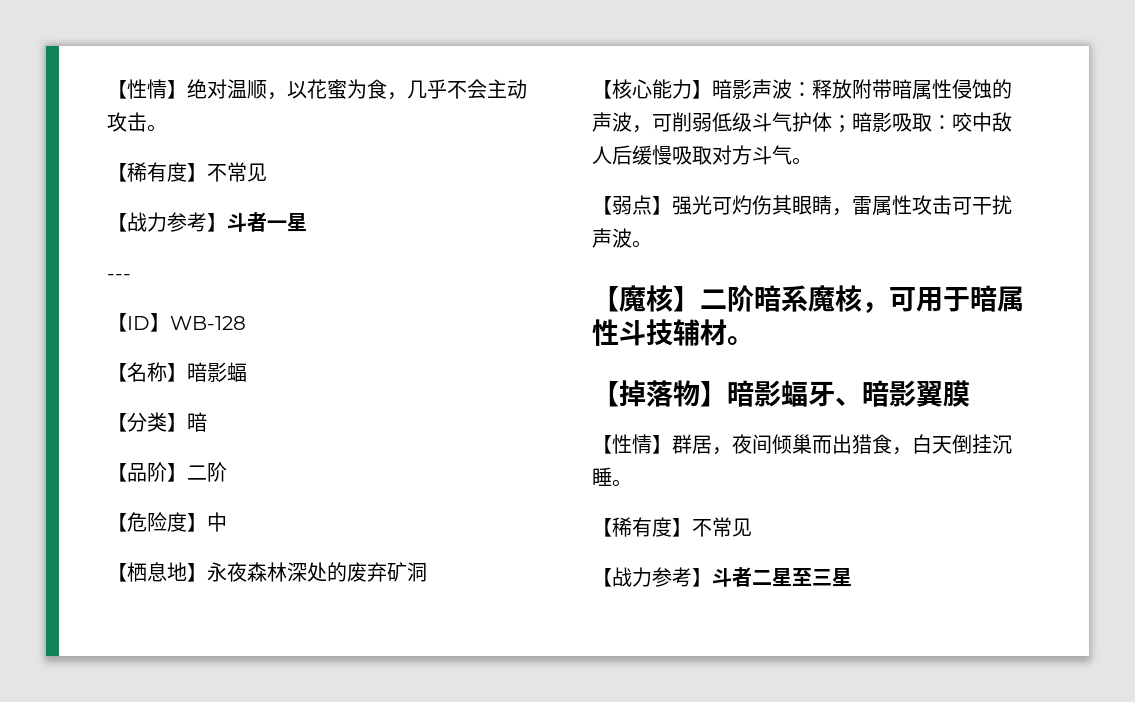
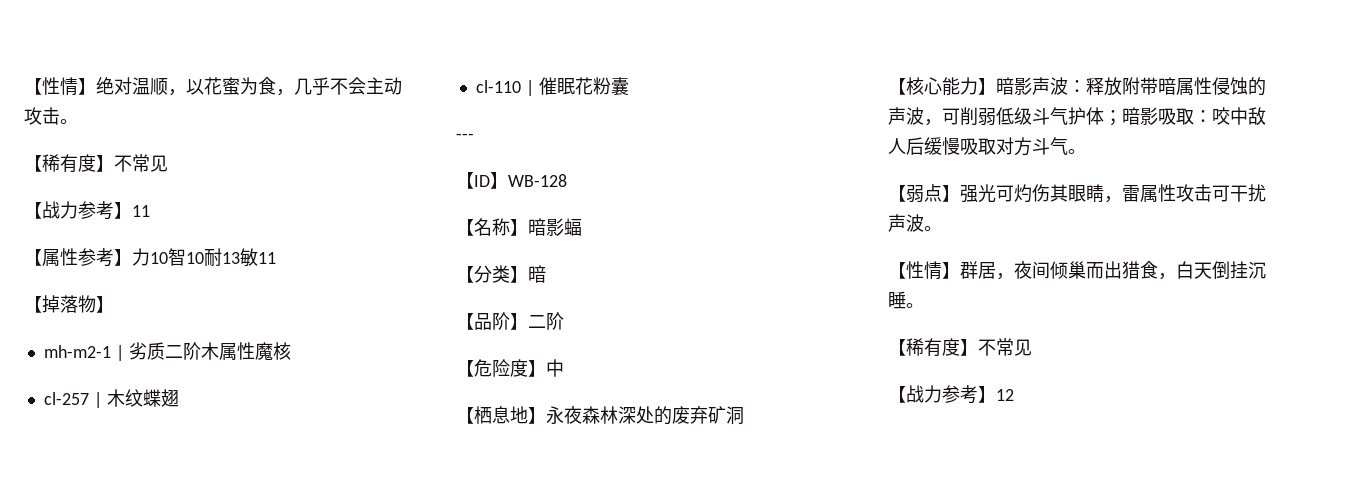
- 【战力参考】斗者一星
+ 【战力参考】11
+ 【属性参考】力10智10耐13敏11
+ 【掉落物】
+ mh-m2-1 | 劣质二阶木属性魔核
+ cl-257 | 木纹蝶翅
+ cl-110 | 催眠花粉囊
- 【魔核】二阶暗系魔核，可用于暗属性斗技辅材。
- 【掉落物】暗影蝠牙、暗影翼膜
- 【战力参考】斗者二星至三星
+ 【战力参考】12

